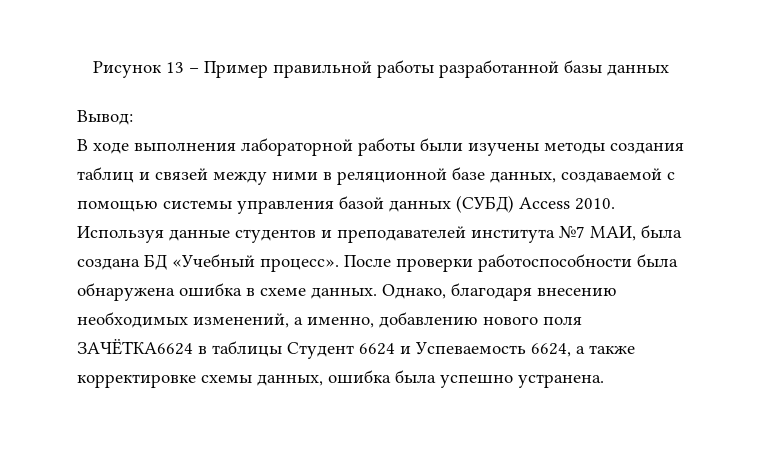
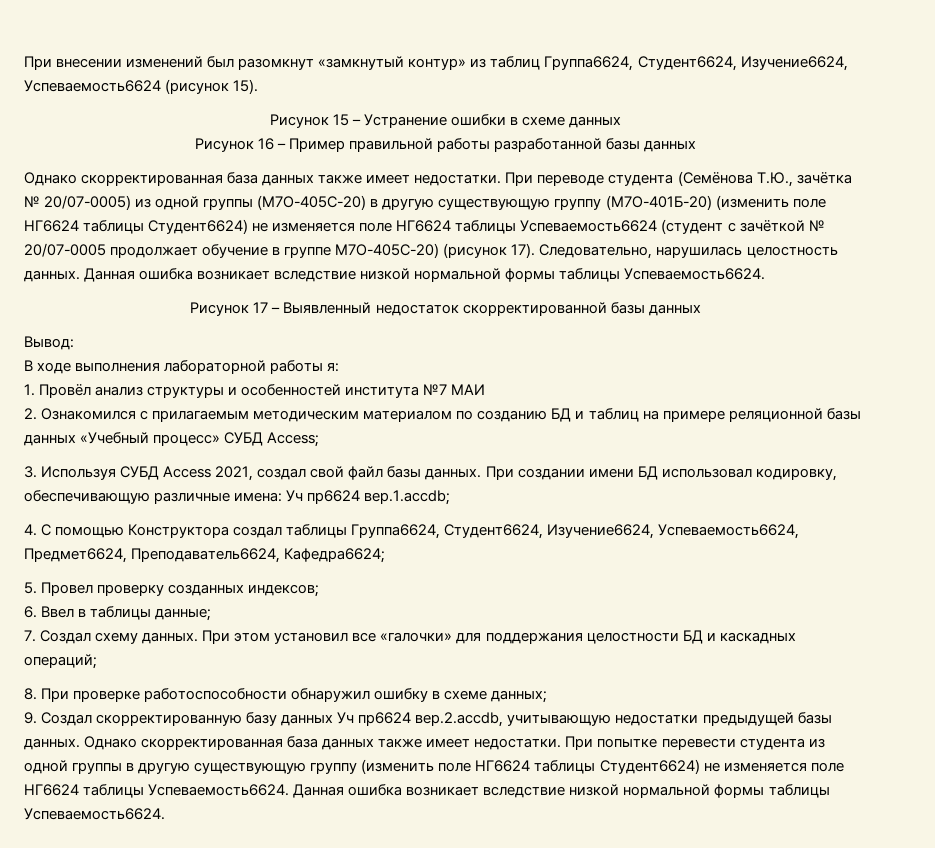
- Рисунок 13 – Пример правильной работы разработанной базы данных
+ При внесении изменений был разомкнут «замкнутый контур» из таблиц Группа6624, Студент6624, Изучение6624, Успеваемость6624 (рисунок 15).
+ Рисунок 15 – Устранение ошибки в схеме данных
+ Рисунок 16 – Пример правильной работы разработанной базы данных
+ Однако скорректированная база данных также имеет недостатки. При переводе студента (Семёнова Т.Ю., зачётка № 20/07-0005) из одной группы (М7О-405С-20) в другую существующую группу (М7О-401Б-20) (изменить поле НГ6624 таблицы Студент6624) не изменяется поле НГ6624 таблицы Успеваемость6624 (студент с зачёткой № 20/07-0005 продолжает обучение в группе М7О-405С-20) (рисунок 17). Следовательно, нарушилась целостность данных. Данная ошибка возникает вследствие низкой нормальной формы таблицы Успеваемость6624.
+ Рисунок 17 – Выявленный недостаток скорректированной базы данных
- В ходе выполнения лабораторной работы были изучены методы создания таблиц и связей между ними в реляционной базе данных, создаваемой с помощью системы управления базой данных (СУБД) Access 2010. Используя данные студентов и преподавателей института №7 МАИ, была создана БД «Учебный процесс». После проверки работоспособности была обнаружена ошибка в схеме данных. Однако, благодаря внесению необходимых изменений, а именно, добавлению нового поля ЗАЧЁТКА6624 в таблицы Студент 6624 и Успеваемость 6624, а также корректировке схемы данных, ошибка была успешно устранена.
+ В ходе выполнения лабораторной работы я:
+ 1. Провёл анализ структуры и особенностей института №7 МАИ
+ 2. Ознакомился с прилагаемым методическим материалом по созданию БД и таблиц на примере реляционной базы данных «Учебный процесс» СУБД Access;
+ 3. Используя СУБД Access 2021, создал свой файл базы данных. При создании имени БД использовал кодировку, обеспечивающую различные имена: Уч пp6624 вер.1.accdb;
+ 4. С помощью Конструктора создал таблицы Группа6624, Студент6624, Изучение6624, Успеваемость6624, Предмет6624, Преподаватель6624, Кафедра6624;
+ 5. Провел проверку созданных индексов;
+ 6. Ввел в таблицы данные;
+ 7. Создал схему данных. При этом установил все «галочки» для поддержания целостности БД и каскадных операций;
+ 8. При проверке работоспособности обнаружил ошибку в схеме данных;
+ 9. Создал скорректированную базу данных Уч пp6624 вер.2.accdb, учитывающую недостатки предыдущей базы данных. Однако скорректированная база данных также имеет недостатки. При попытке перевести студента из одной группы в другую существующую группу (изменить поле НГ6624 таблицы Студент6624) не изменяется поле НГ6624 таблицы Успеваемость6624. Данная ошибка возникает вследствие низкой нормальной формы таблицы Успеваемость6624.

